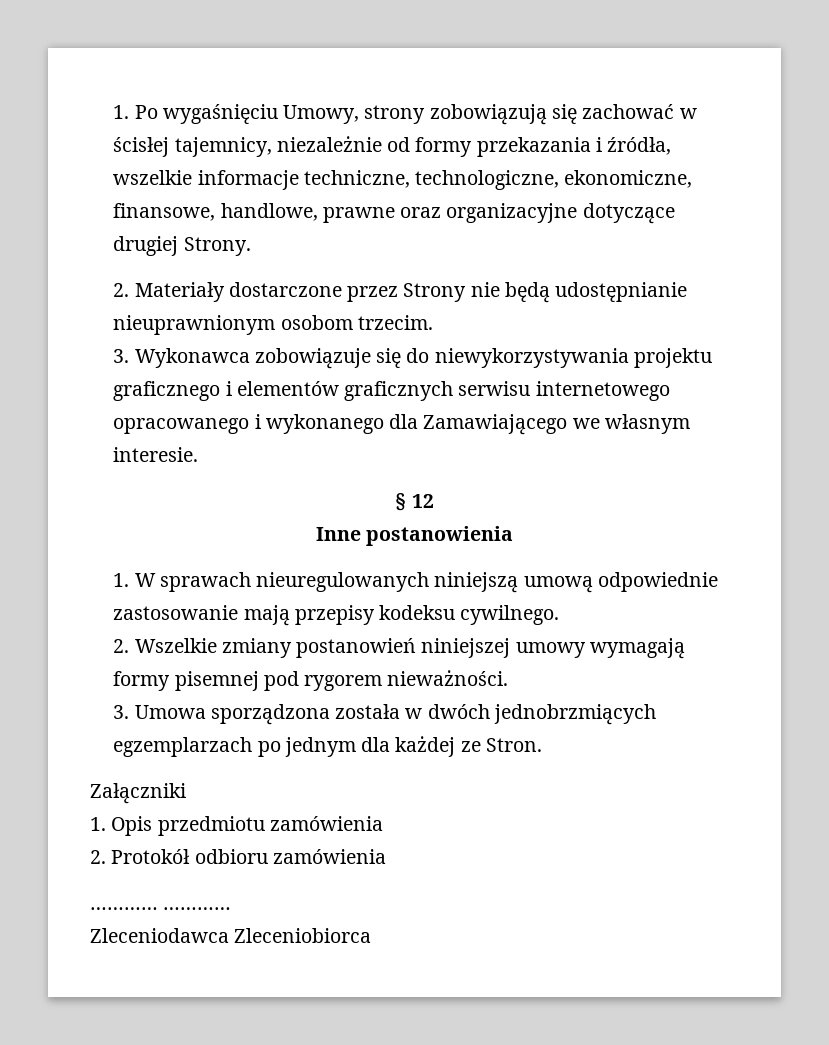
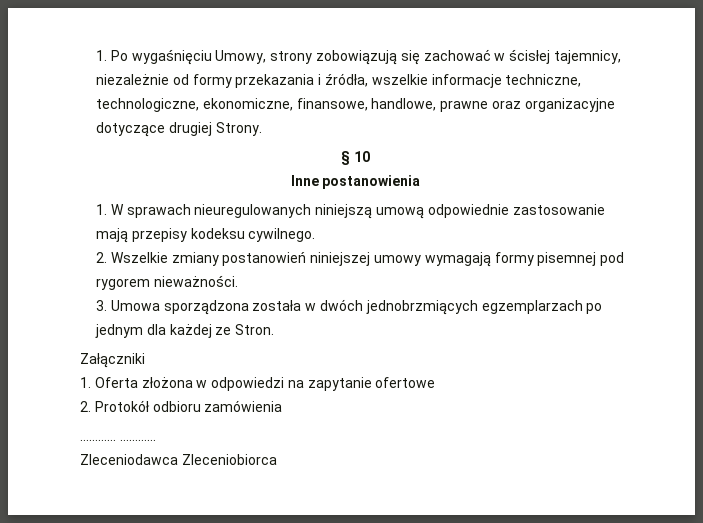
- 2. Materiały dostarczone przez Strony nie będą udostępnianie nieuprawnionym osobom trzecim.
- 3. Wykonawca zobowiązuje się do niewykorzystywania projektu graficznego i elementów graficznych serwisu internetowego opracowanego i wykonanego dla Zamawiającego we własnym interesie.
- § 12
+ § 10
- 1. Opis przedmiotu zamówienia
+ 1. Oferta złożona w odpowiedzi na zapytanie ofertowe

